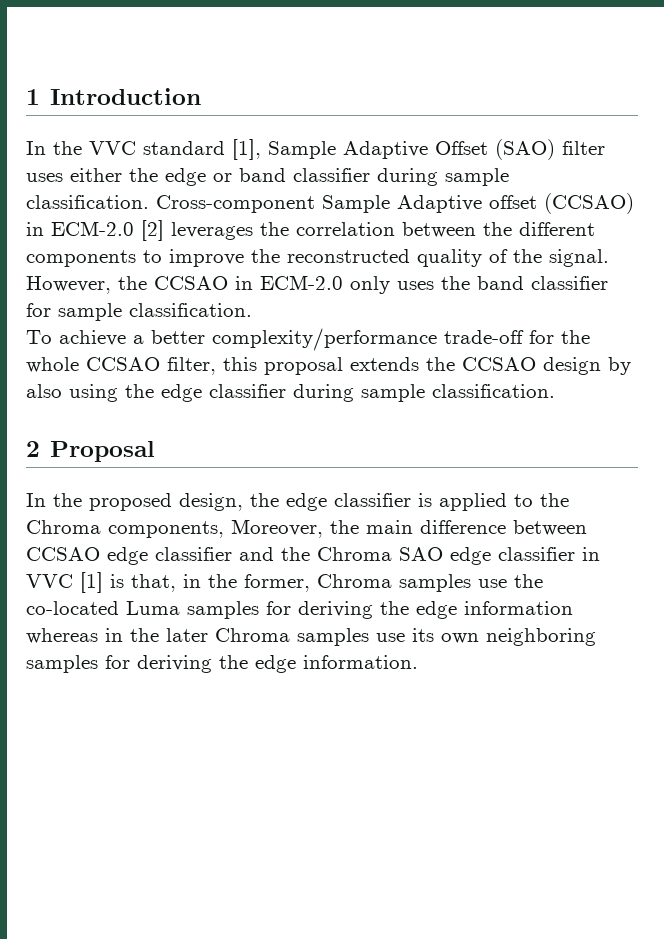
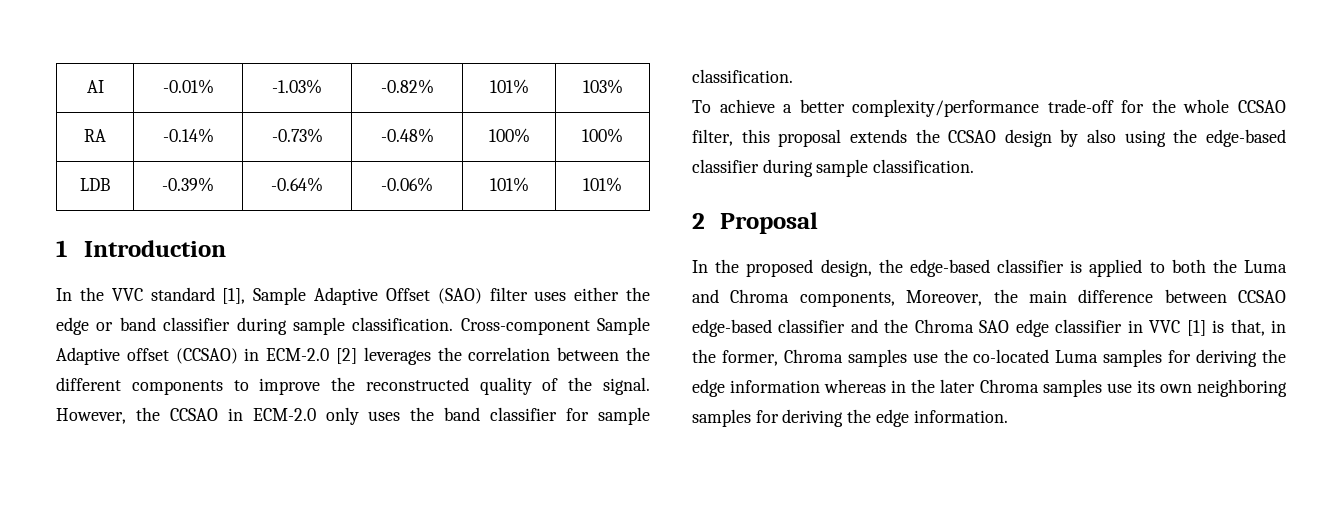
+ AI | -0.01% | -1.03% | -0.82% | 101% | 103%
+ RA | -0.14% | -0.73% | -0.48% | 100% | 100%
+ LDB | -0.39% | -0.64% | -0.06% | 101% | 101%
- To achieve a better complexity/performance trade-off for the whole CCSAO filter, this proposal extends the CCSAO design by also using the edge classifier during sample classification.
+ To achieve a better complexity/performance trade-off for the whole CCSAO filter, this proposal extends the CCSAO design by also using the edge-based classifier during sample classification.
- In the proposed design, the edge classifier is applied to the Chroma components, Moreover, the main difference between CCSAO edge classifier and the Chroma SAO edge classifier in VVC [1] is that, in the former, Chroma samples use the co-located Luma samples for deriving the edge information whereas in the later Chroma samples use its own neighboring samples for deriving the edge information.
+ In the proposed design, the edge-based classifier is applied to both the Luma and Chroma components, Moreover, the main difference between CCSAO edge-based classifier and the Chroma SAO edge classifier in VVC [1] is that, in the former, Chroma samples use the co-located Luma samples for deriving the edge information whereas in the later Chroma samples use its own neighboring samples for deriving the edge information.

